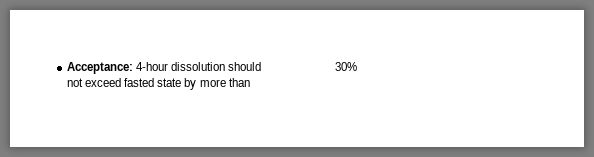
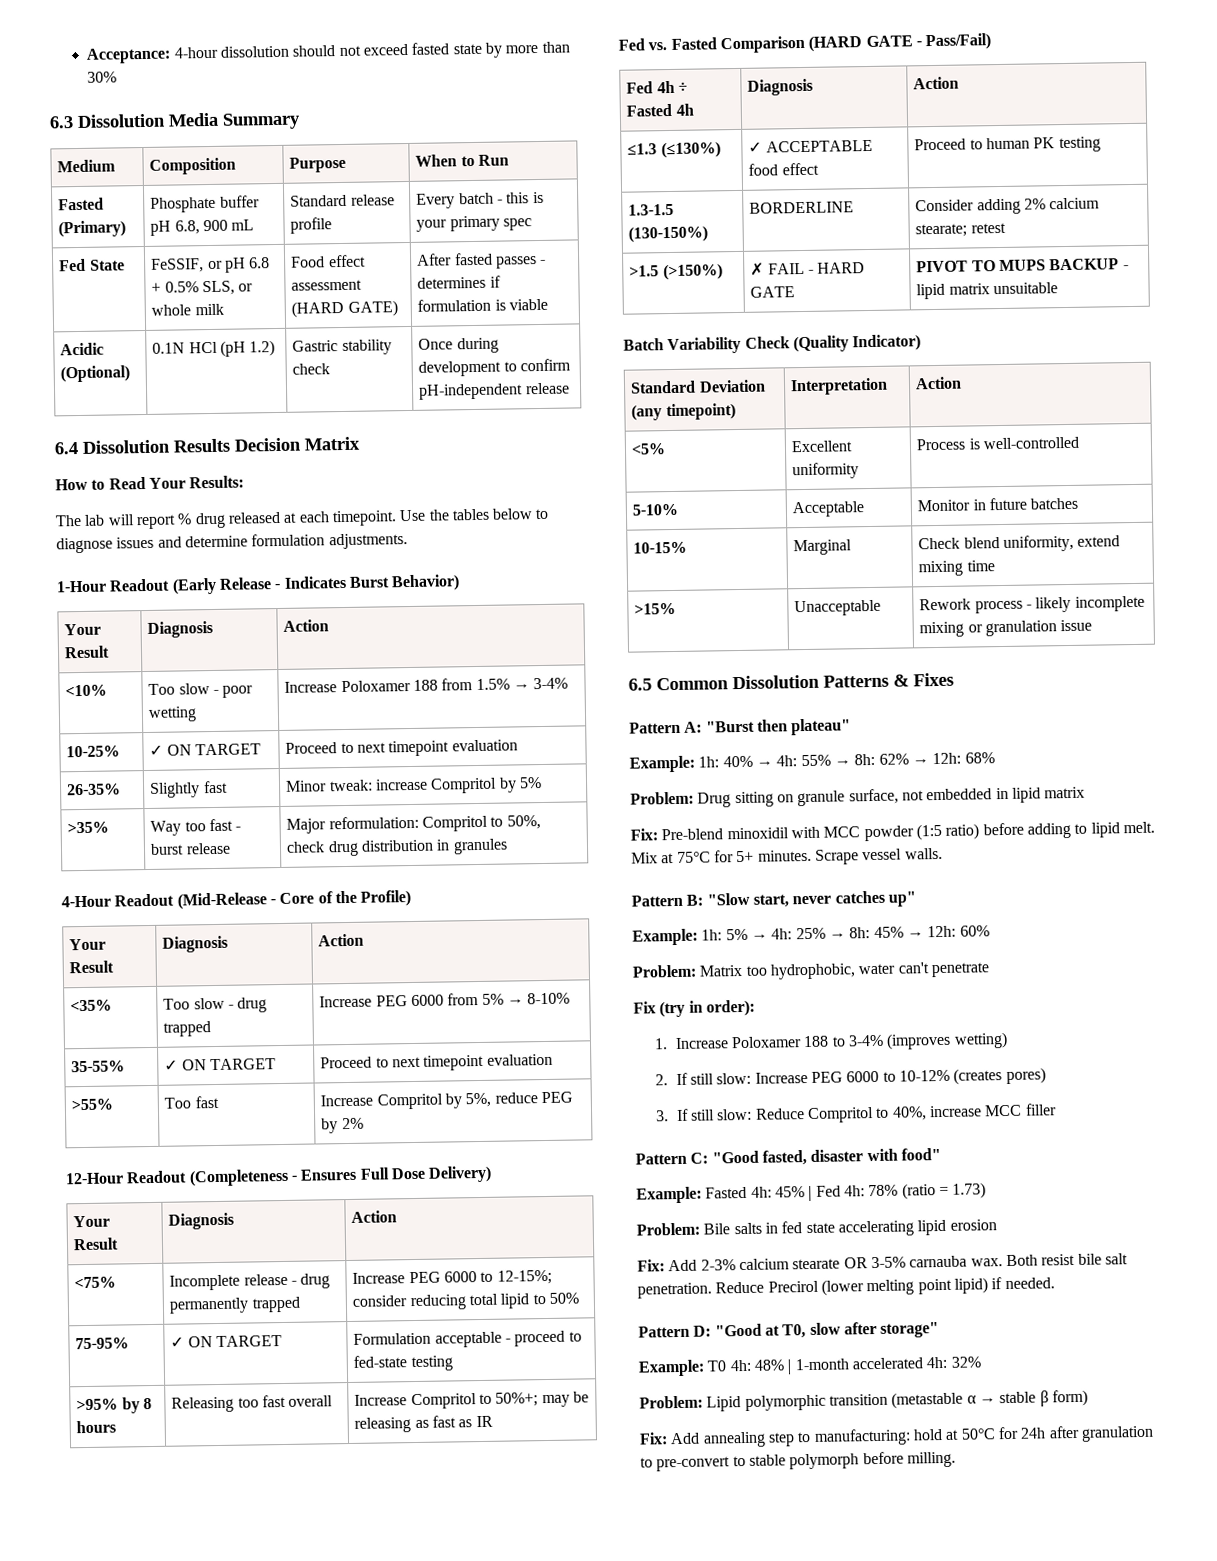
+ 6.3 Dissolution Media Summary
+ Medium | Composition | Purpose | When to Run
+ Fasted (Primary) | Phosphate buffer pH 6.8, 900 mL | Standard release profile | Every batch - this is your primary spec
+ Fed State | FeSSIF, or pH 6.8 + 0.5% SLS, or whole milk | Food effect assessment (HARD GATE) | After fasted passes - determines if formulation is viable
+ Acidic (Optional) | 0.1N HCl (pH 1.2) | Gastric stability check | Once during development to confirm pH-independent release
+ 6.4 Dissolution Results Decision Matrix
+ How to Read Your Results:
+ The lab will report % drug released at each timepoint. Use the tables below to diagnose issues and determine formulation adjustments.
+ 1-Hour Readout (Early Release - Indicates Burst Behavior)
+ Your Result | Diagnosis | Action
+ <10% | Too slow - poor wetting | Increase Poloxamer 188 from 1.5% → 3-4%
+ 10-25% | ✓ ON TARGET | Proceed to next timepoint evaluation
+ 26-35% | Slightly fast | Minor tweak: increase Compritol by 5%
+ >35% | Way too fast - burst release | Major reformulation: Compritol to 50%, check drug distribution in granules
+ 4-Hour Readout (Mid-Release - Core of the Profile)
+ Your Result | Diagnosis | Action
+ <35% | Too slow - drug trapped | Increase PEG 6000 from 5% → 8-10%
+ 35-55% | ✓ ON TARGET | Proceed to next timepoint evaluation
+ >55% | Too fast | Increase Compritol by 5%, reduce PEG by 2%
+ 12-Hour Readout (Completeness - Ensures Full Dose Delivery)
+ Your Result | Diagnosis | Action
+ <75% | Incomplete release - drug permanently trapped | Increase PEG 6000 to 12-15%; consider reducing total lipid to 50%
+ 75-95% | ✓ ON TARGET | Formulation acceptable - proceed to fed-state testing
+ >95% by 8 hours | Releasing too fast overall | Increase Compritol to 50%+; may be releasing as fast as IR
+ Fed vs. Fasted Comparison (HARD GATE - Pass/Fail)
+ Fed 4h ÷ Fasted 4h | Diagnosis | Action
+ ≤1.3 (≤130%) | ✓ ACCEPTABLE food effect | Proceed to human PK testing
+ 1.3-1.5 (130-150%) | BORDERLINE | Consider adding 2% calcium stearate; retest
+ >1.5 (>150%) | ✗ FAIL - HARD GATE | PIVOT TO MUPS BACKUP - lipid matrix unsuitable
+ Batch Variability Check (Quality Indicator)
+ Standard Deviation (any timepoint) | Interpretation | Action
+ <5% | Excellent uniformity | Process is well-controlled
+ 5-10% | Acceptable | Monitor in future batches
+ 10-15% | Marginal | Check blend uniformity, extend mixing time
+ >15% | Unacceptable | Rework process - likely incomplete mixing or granulation issue
+ 6.5 Common Dissolution Patterns & Fixes
+ Pattern A: "Burst then plateau"
+ Example: 1h: 40% → 4h: 55% → 8h: 62% → 12h: 68%
+ Problem: Drug sitting on granule surface, not embedded in lipid matrix
+ Fix: Pre-blend minoxidil with MCC powder (1:5 ratio) before adding to lipid melt. Mix at 75°C for 5+ minutes. Scrape vessel walls.
+ Pattern B: "Slow start, never catches up"
+ Example: 1h: 5% → 4h: 25% → 8h: 45% → 12h: 60%
+ Problem: Matrix too hydrophobic, water can't penetrate
+ Fix (try in order):
+ 1. Increase Poloxamer 188 to 3-4% (improves wetting)
+ 2. If still slow: Increase PEG 6000 to 10-12% (creates pores)
+ 3. If still slow: Reduce Compritol to 40%, increase MCC filler
+ Pattern C: "Good fasted, disaster with food"
+ Example: Fasted 4h: 45% | Fed 4h: 78% (ratio = 1.73)
+ Problem: Bile salts in fed state accelerating lipid erosion
+ Fix: Add 2-3% calcium stearate OR 3-5% carnauba wax. Both resist bile salt penetration. Reduce Precirol (lower melting point lipid) if needed.
+ Pattern D: "Good at T0, slow after storage"
+ Example: T0 4h: 48% | 1-month accelerated 4h: 32%
+ Problem: Lipid polymorphic transition (metastable α → stable β form)
+ Fix: Add annealing step to manufacturing: hold at 50°C for 24h after granulation to pre-convert to stable polymorph before milling.

